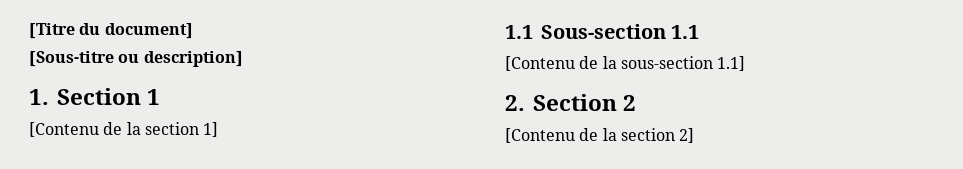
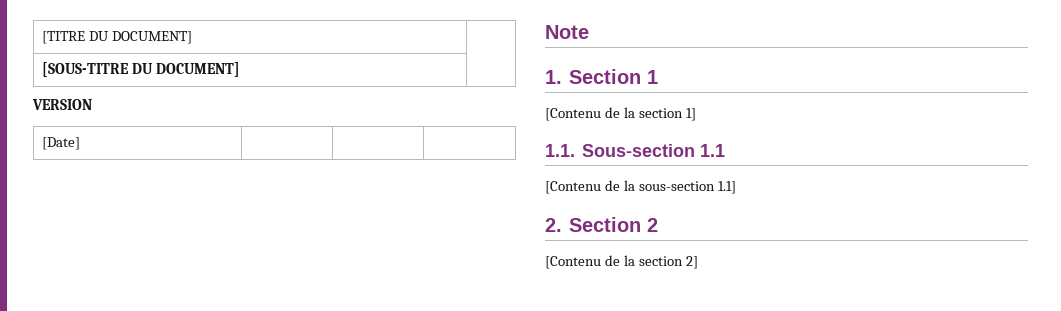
- [Titre du document]
- [Sous-titre ou description]
+ [TITRE DU DOCUMENT] |
+ [SOUS-TITRE DU DOCUMENT] |
+ VERSION
+ [Date] | | |
+ Note
- 1.1 Sous-section 1.1
+ 1.1. Sous-section 1.1

